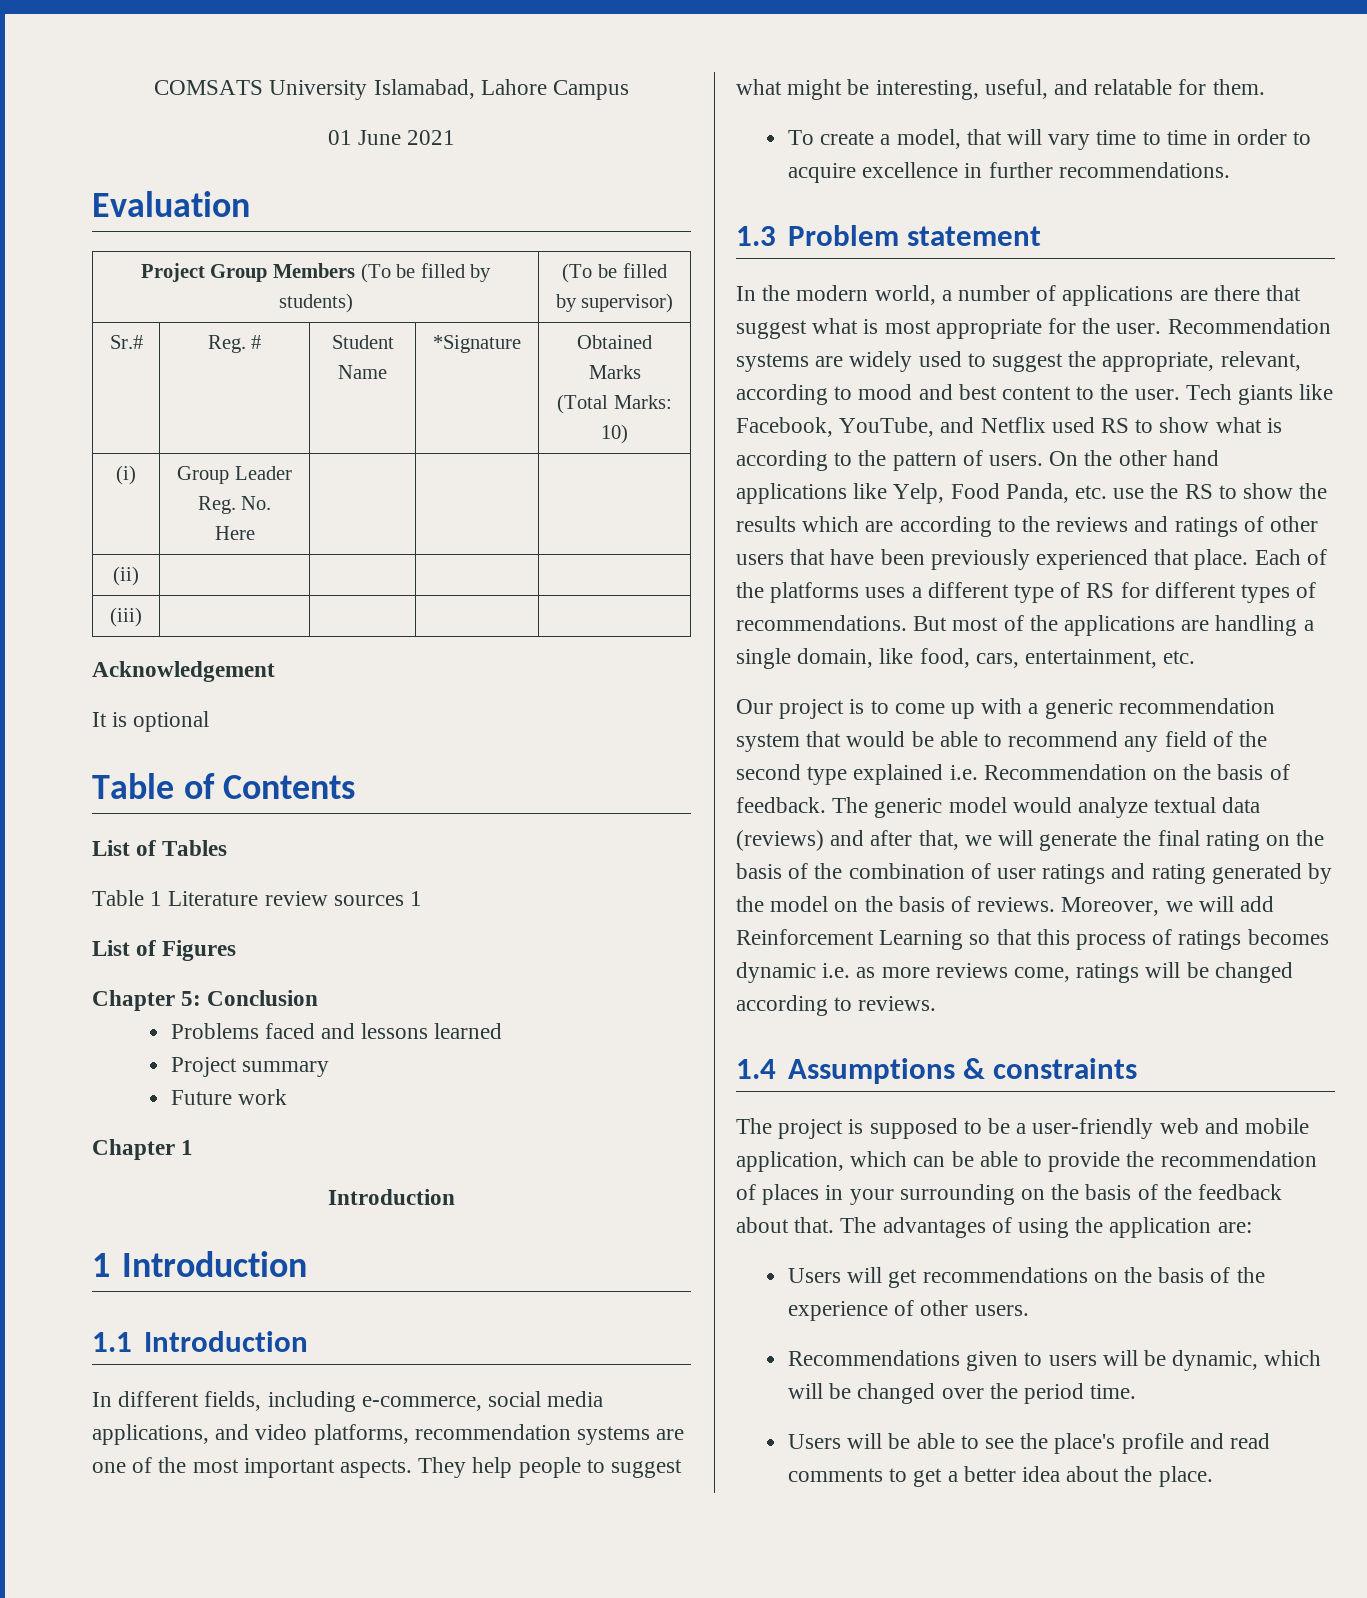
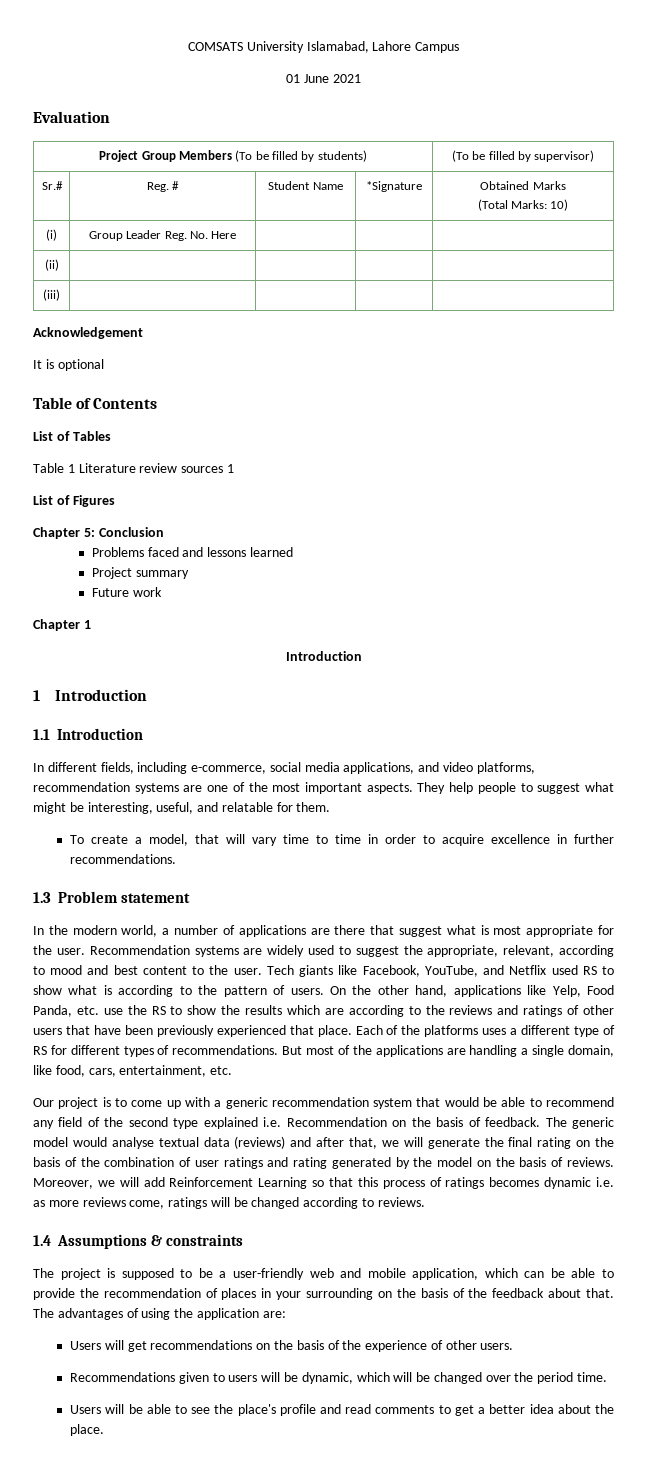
- On the other hand applications like Yelp, Food Panda, etc. use the RS to show the results which are according to the reviews and ratings of other users that have been previously experienced that place.
+ On the other hand, applications like Yelp, Food Panda, etc. use the RS to show the results which are according to the reviews and ratings of other users that have been previously experienced that place.
- The generic model would analyze textual data (reviews) and after that, we will generate the final rating on the basis of the combination of user ratings and rating generated by the model on the basis of reviews.
+ The generic model would analyse textual data (reviews) and after that, we will generate the final rating on the basis of the combination of user ratings and rating generated by the model on the basis of reviews.

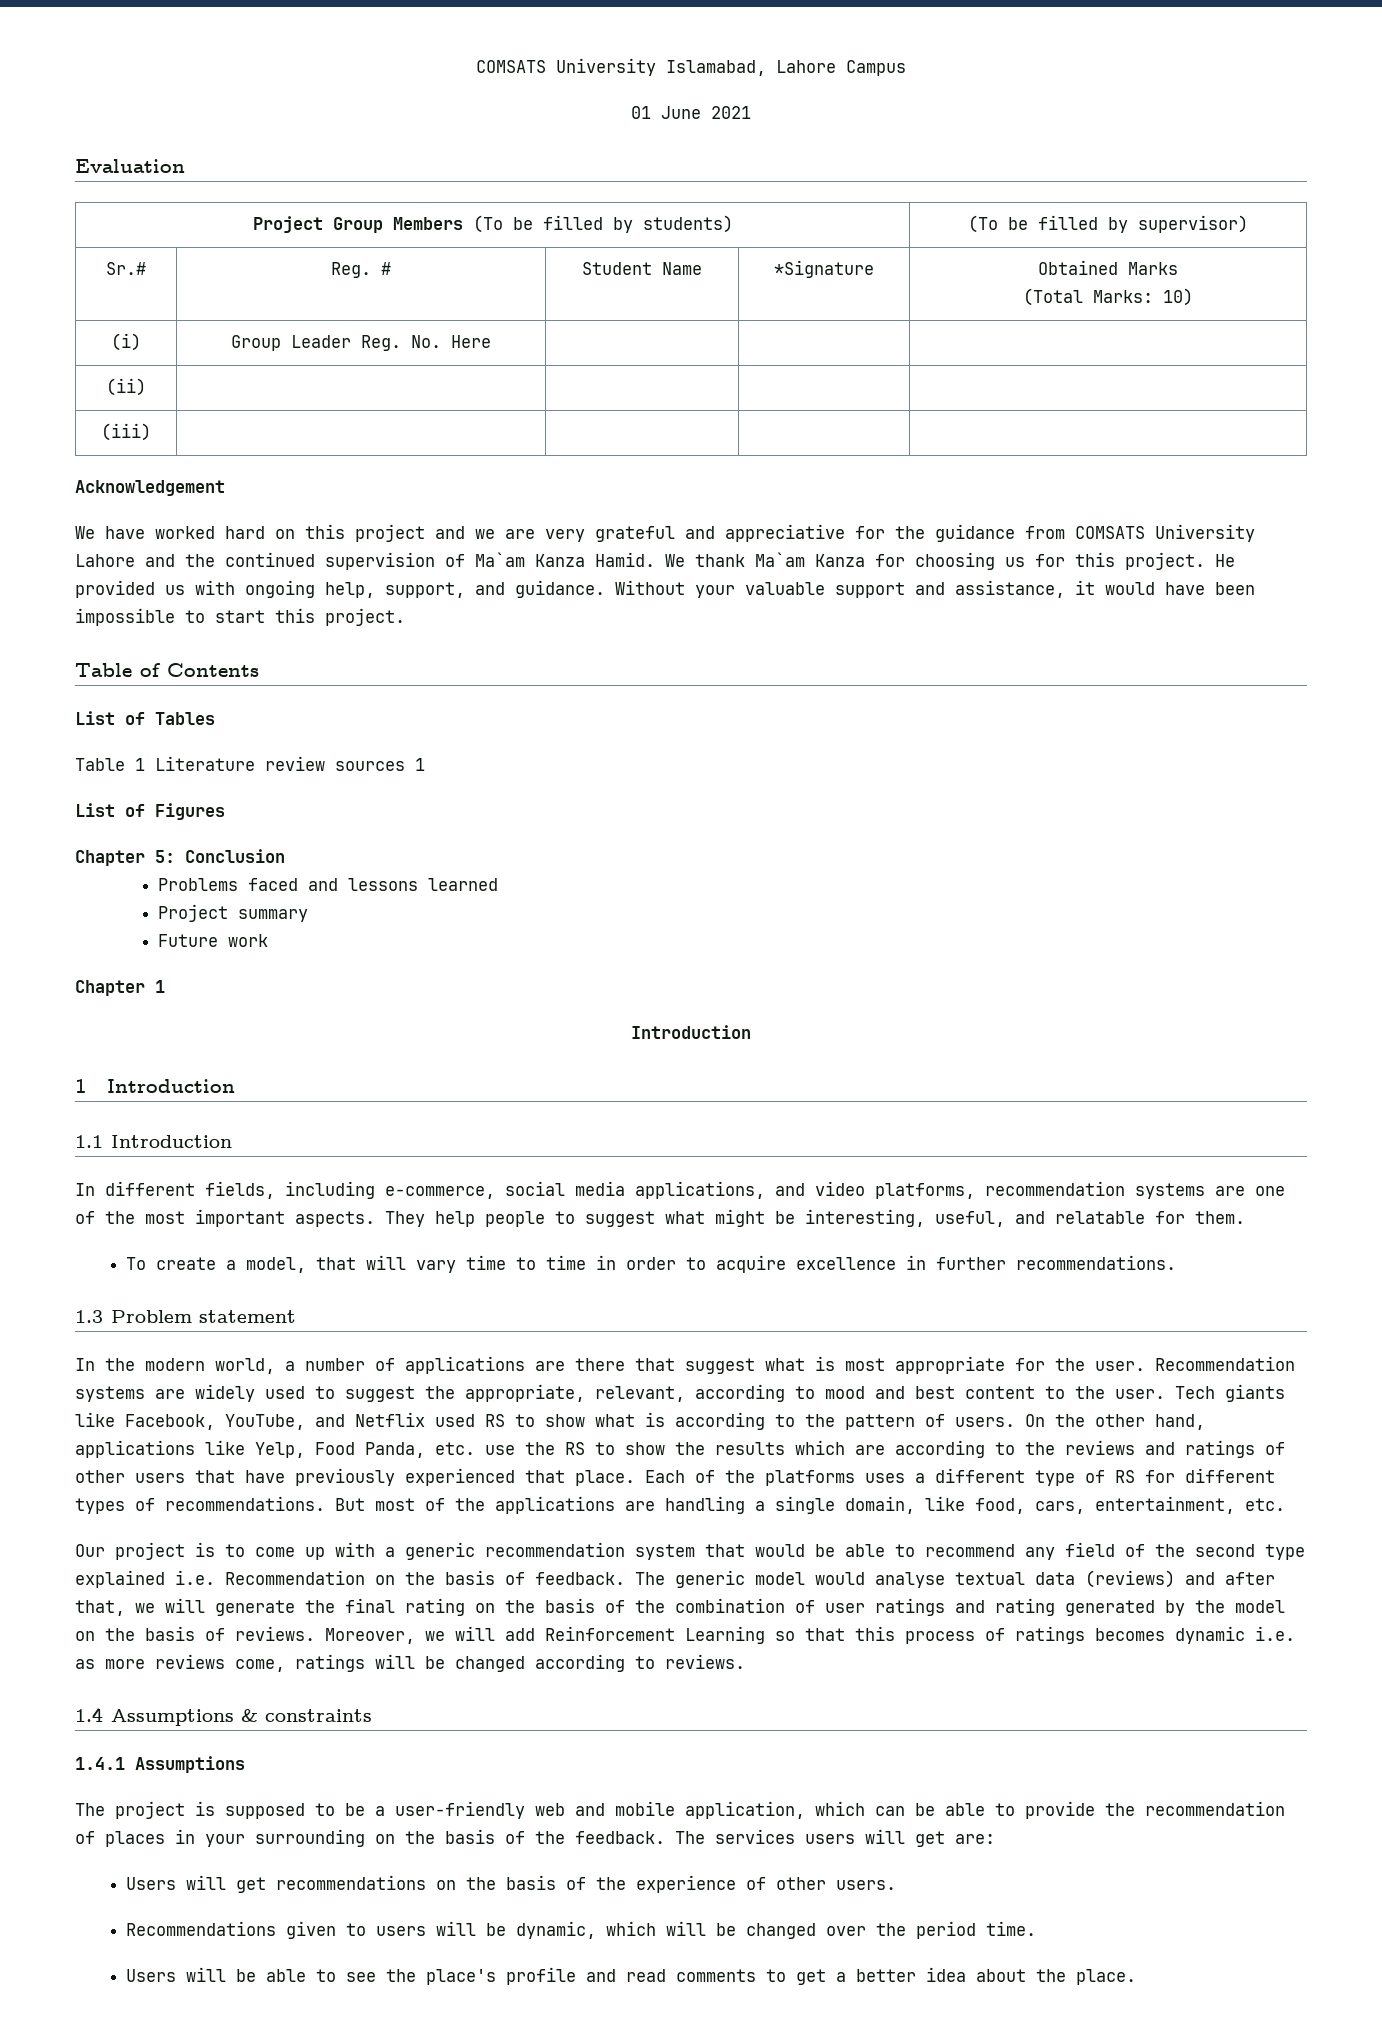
- It is optional
+ We have worked hard on this project and we are very grateful and appreciative for the guidance from COMSATS University Lahore and the continued supervision of Ma`am Kanza Hamid. We thank Ma`am Kanza for choosing us for this project. He provided us with ongoing help, support, and guidance. Without your valuable support and assistance, it would have been impossible to start this project.
- On the other hand, applications like Yelp, Food Panda, etc. use the RS to show the results which are according to the reviews and ratings of other users that have been previously experienced that place.
+ On the other hand, applications like Yelp, Food Panda, etc. use the RS to show the results which are according to the reviews and ratings of other users that have previously experienced that place.
+ 1.4.1 Assumptions
- The project is supposed to be a user-friendly web and mobile application, which can be able to provide the recommendation of places in your surrounding on the basis of the feedback about that. The advantages of using the application are:
+ The project is supposed to be a user-friendly web and mobile application, which can be able to provide the recommendation of places in your surrounding on the basis of the feedback. The services users will get are:

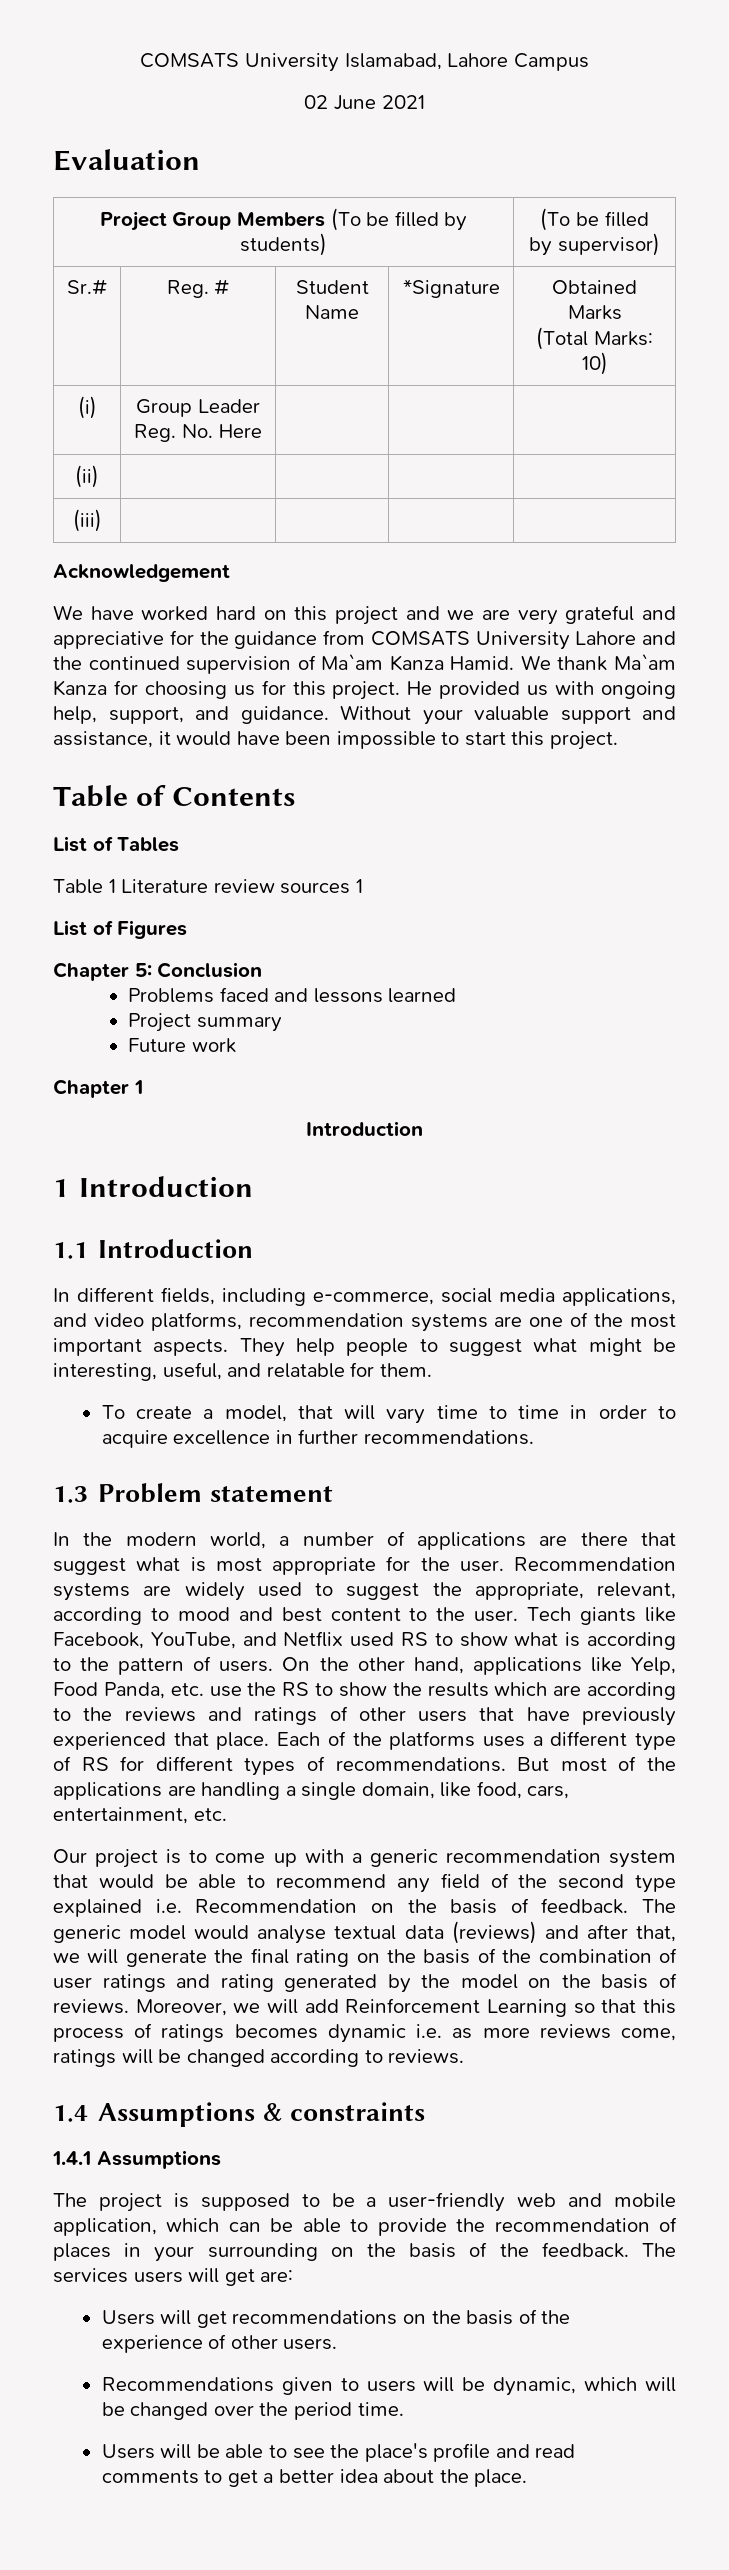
- 01 June 2021
+ 02 June 2021

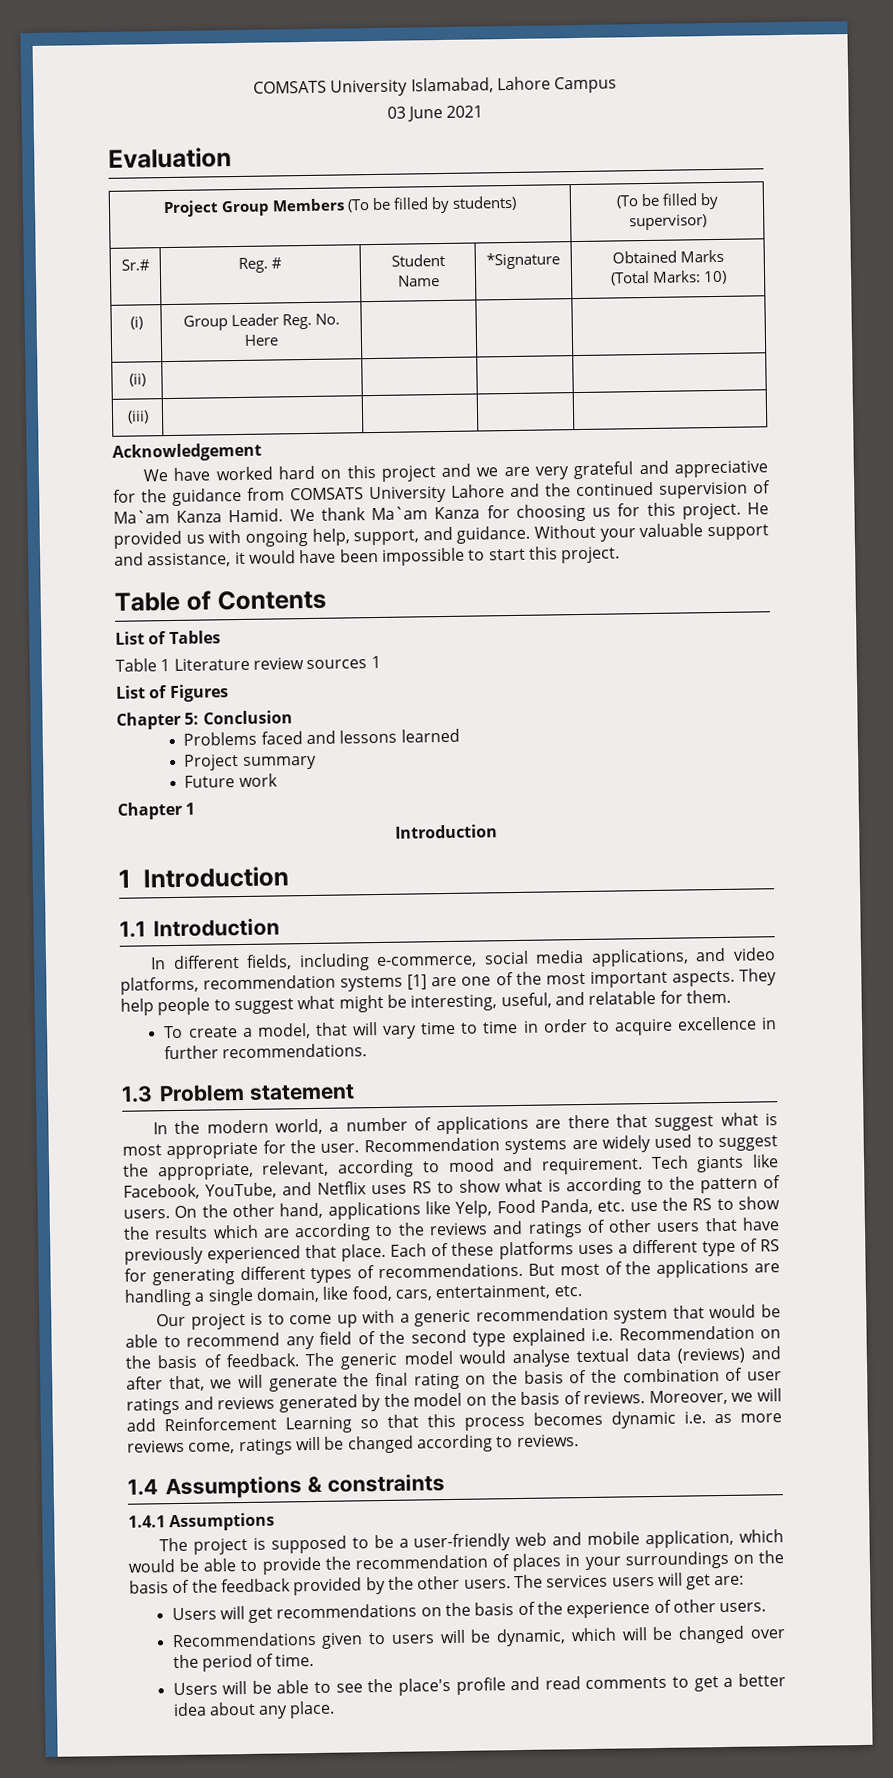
- 02 June 2021
+ 03 June 2021
- In different fields, including e-commerce, social media applications, and video platforms, recommendation systems are one of the most important aspects.
+ In different fields, including e-commerce, social media applications, and video platforms, recommendation systems [1] are one of the most important aspects.
- Recommendation systems are widely used to suggest the appropriate, relevant, according to mood and best content to the user.
+ Recommendation systems are widely used to suggest the appropriate, relevant, according to mood and requirement.
- Tech giants like Facebook, YouTube, and Netflix used RS to show what is according to the pattern of users.
+ Tech giants like Facebook, YouTube, and Netflix uses RS to show what is according to the pattern of users.
- Each of the platforms uses a different type of RS for different types of recommendations.
+ Each of these platforms uses a different type of RS for generating different types of recommendations.
- The generic model would analyse textual data (reviews) and after that, we will generate the final rating on the basis of the combination of user ratings and rating generated by the model on the basis of reviews.
+ The generic model would analyse textual data (reviews) and after that, we will generate the final rating on the basis of the combination of user ratings and reviews generated by the model on the basis of reviews.
- Moreover, we will add Reinforcement Learning so that this process of ratings becomes dynamic i.e. as more reviews come, ratings will be changed according to reviews.
+ Moreover, we will add Reinforcement Learning so that this process becomes dynamic i.e. as more reviews come, ratings will be changed according to reviews.
- The project is supposed to be a user-friendly web and mobile application, which can be able to provide the recommendation of places in your surrounding on the basis of the feedback.
+ The project is supposed to be a user-friendly web and mobile application, which would be able to provide the recommendation of places in your surroundings on the basis of the feedback provided by the other users.
- Recommendations given to users will be dynamic, which will be changed over the period time.
+ Recommendations given to users will be dynamic, which will be changed over the period of time.
- Users will be able to see the place's profile and read comments to get a better idea about the place.
+ Users will be able to see the place's profile and read comments to get a better idea about any place.

